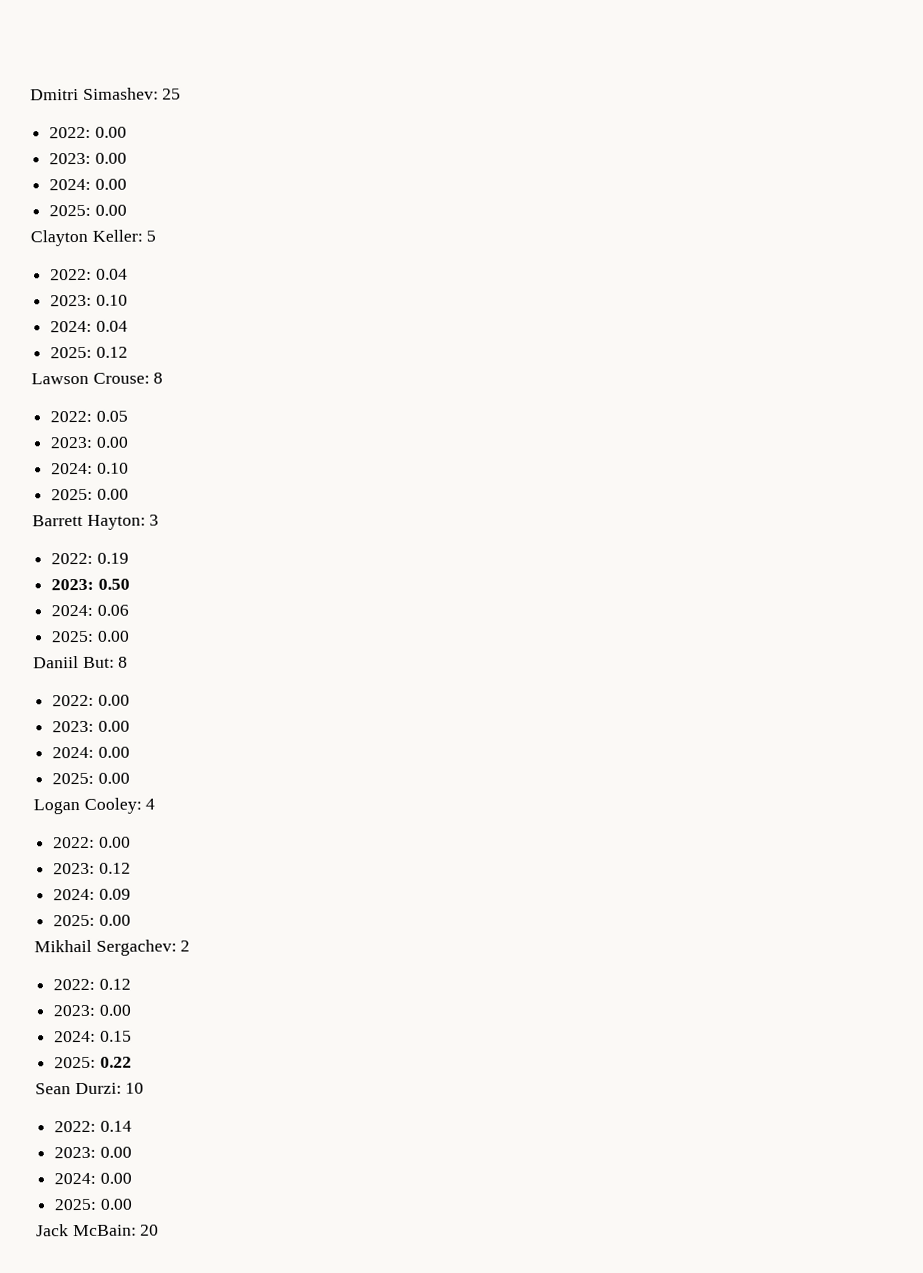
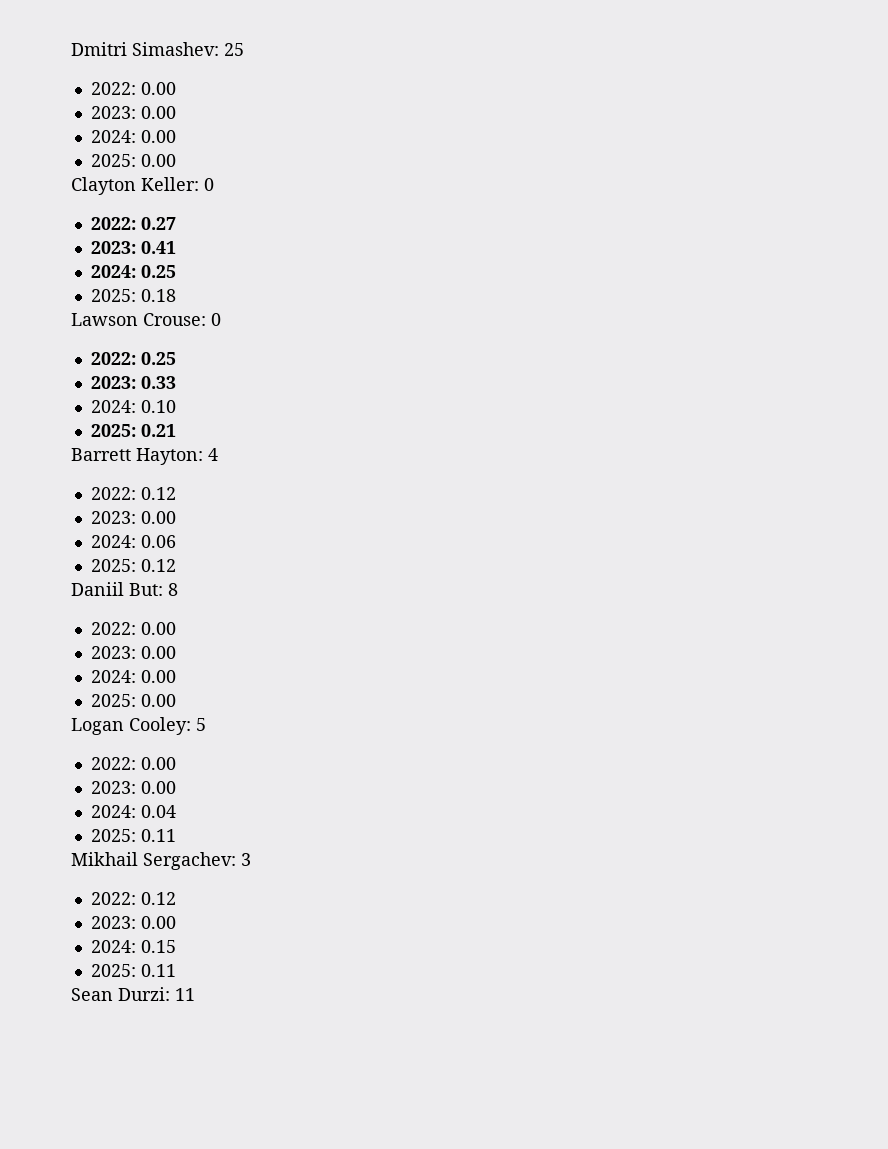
- Clayton Keller: 5
- 2022: 0.04
- 2023: 0.10
- 2024: 0.04
- 2025: 0.12
+ Clayton Keller: 0
+ 2022: 0.27
+ 2023: 0.41
+ 2024: 0.25
+ 2025: 0.18
- Lawson Crouse: 8
- 2022: 0.05
+ Lawson Crouse: 0
+ 2022: 0.25
+ 2023: 0.33
+ 2024: 0.10
+ 2025: 0.21
+ Barrett Hayton: 4
+ 2022: 0.12
  2023: 0.00
- 2024: 0.10
- 2025: 0.00
- Barrett Hayton: 3
- 2022: 0.19
- 2023: 0.50
  2024: 0.06
- 2025: 0.00
+ 2025: 0.12
- Logan Cooley: 4
+ Logan Cooley: 5
  2022: 0.00
- 2023: 0.12
- 2024: 0.09
- 2025: 0.00
+ 2023: 0.00
+ 2024: 0.04
+ 2025: 0.11
- Mikhail Sergachev: 2
+ Mikhail Sergachev: 3
  2024: 0.15
- 2025: 0.22
+ 2025: 0.11
- Sean Durzi: 10
- 2022: 0.14
- 2023: 0.00
- 2024: 0.00
- 2025: 0.00
- Jack McBain: 20
+ Sean Durzi: 11

